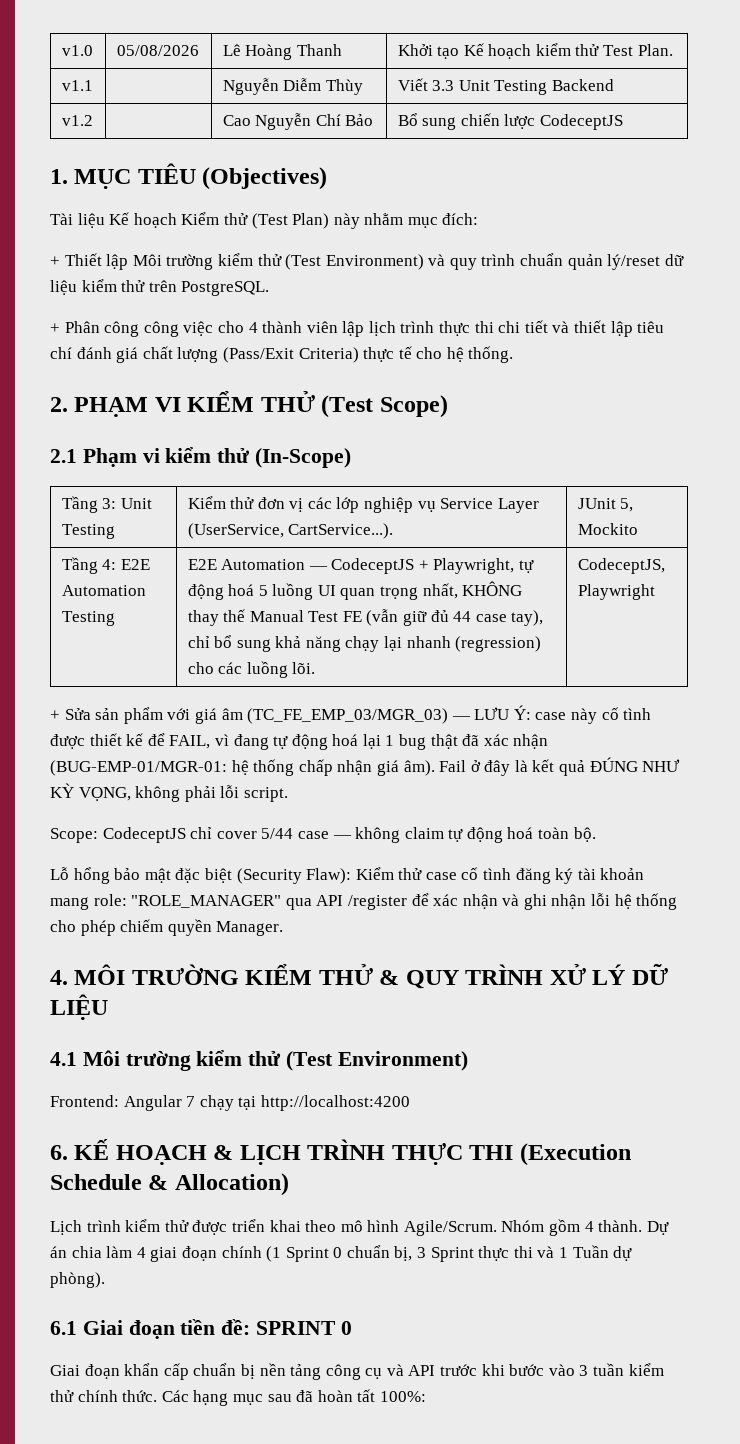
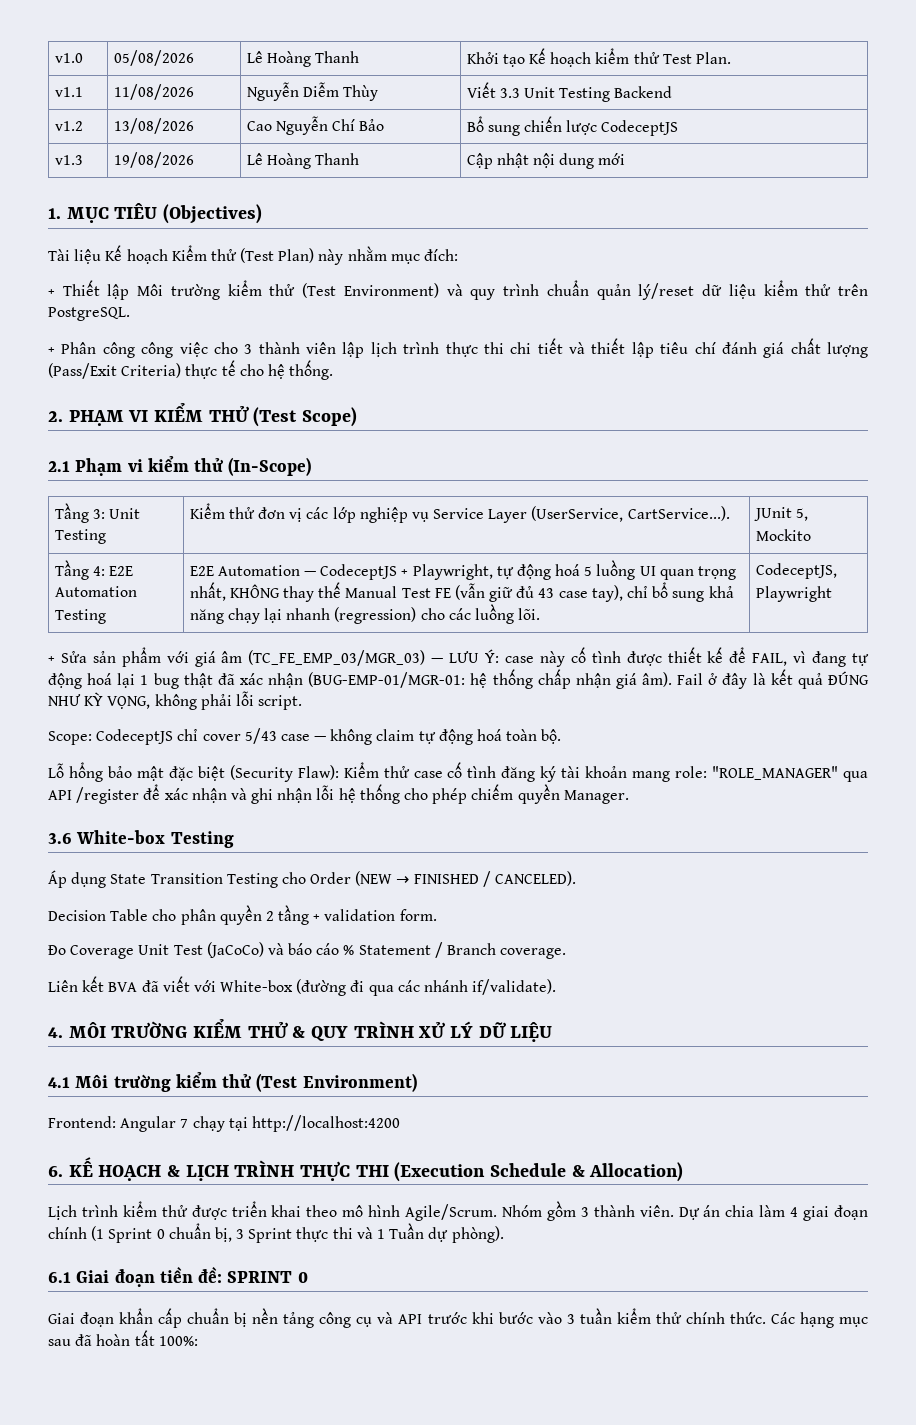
- v1.1 | | Nguyễn Diễm Thùy | Viết 3.3 Unit Testing Backend
+ v1.1 | 11/08/2026 | Nguyễn Diễm Thùy | Viết 3.3 Unit Testing Backend
- v1.2 | | Cao Nguyễn Chí Bảo | Bổ sung chiến lược CodeceptJS
+ v1.2 | 13/08/2026 | Cao Nguyễn Chí Bảo | Bổ sung chiến lược CodeceptJS
+ v1.3 | 19/08/2026 | Lê Hoàng Thanh | Cập nhật nội dung mới
- + Phân công công việc cho 4 thành viên lập lịch trình thực thi chi tiết và thiết lập tiêu chí đánh giá chất lượng (Pass/Exit Criteria) thực tế cho hệ thống.
+ + Phân công công việc cho 3 thành viên lập lịch trình thực thi chi tiết và thiết lập tiêu chí đánh giá chất lượng (Pass/Exit Criteria) thực tế cho hệ thống.
- E2E Automation — CodeceptJS + Playwright, tự động hoá 5 luồng UI quan trọng nhất, KHÔNG thay thế Manual Test FE (vẫn giữ đủ 44 case tay), chỉ bổ sung khả năng chạy lại nhanh (regression) cho các luồng lõi.
+ E2E Automation — CodeceptJS + Playwright, tự động hoá 5 luồng UI quan trọng nhất, KHÔNG thay thế Manual Test FE (vẫn giữ đủ 43 case tay), chỉ bổ sung khả năng chạy lại nhanh (regression) cho các luồng lõi.
- Scope: CodeceptJS chỉ cover 5/44 case — không claim tự động hoá toàn bộ.
+ Scope: CodeceptJS chỉ cover 5/43 case — không claim tự động hoá toàn bộ.
+ 3.6 White-box Testing
+ Áp dụng State Transition Testing cho Order (NEW → FINISHED / CANCELED).
+ Decision Table cho phân quyền 2 tầng + validation form.
+ Đo Coverage Unit Test (JaCoCo) và báo cáo % Statement / Branch coverage.
+ Liên kết BVA đã viết với White-box (đường đi qua các nhánh if/validate).
- Nhóm gồm 4 thành.
+ Nhóm gồm 3 thành viên.

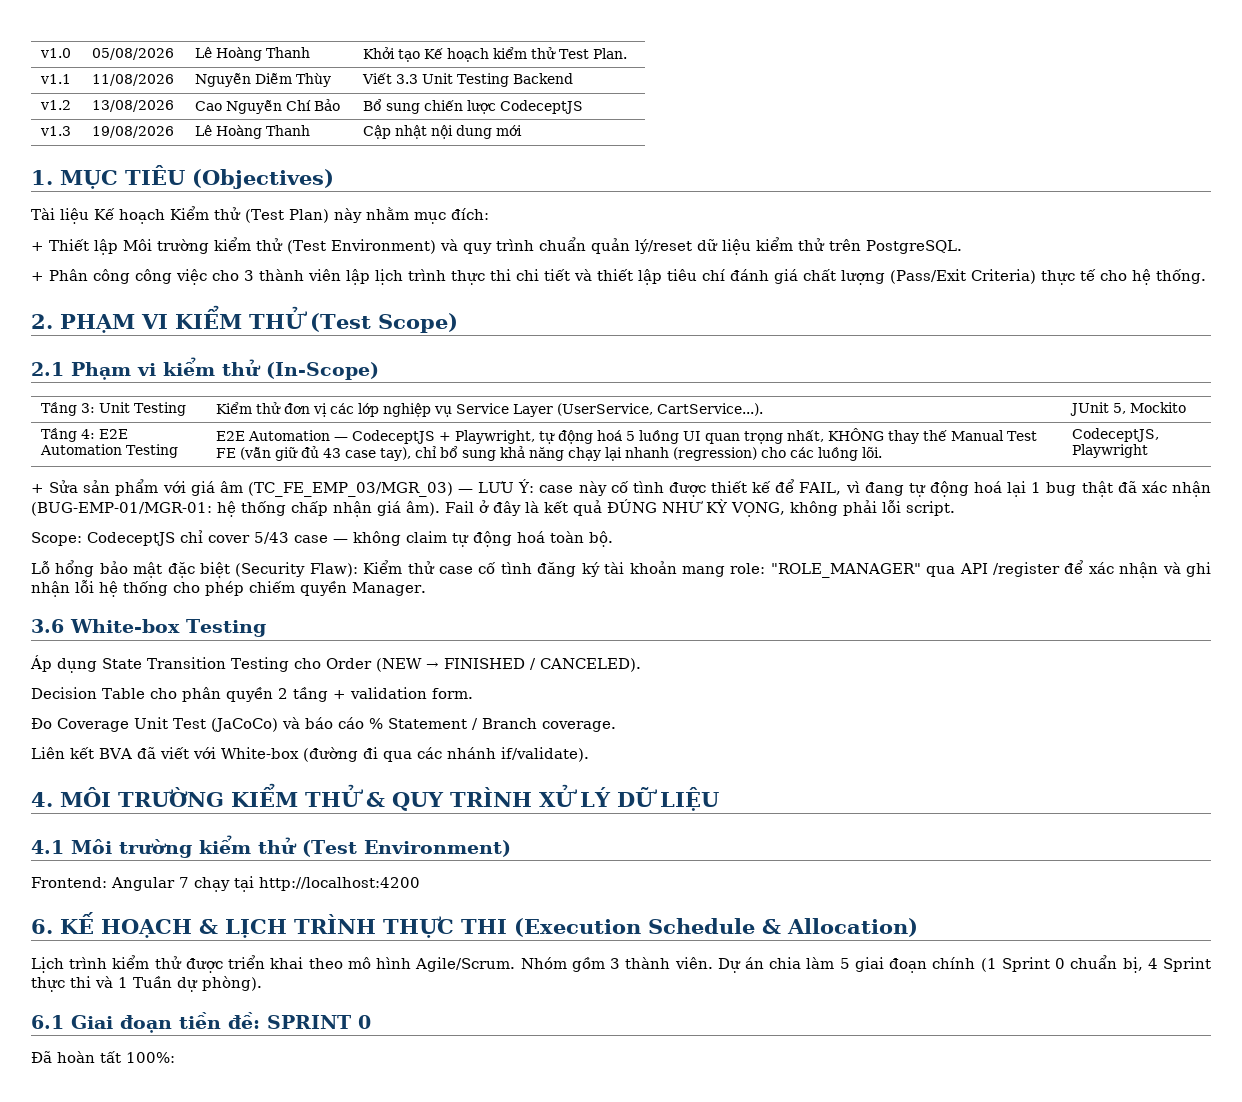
- Dự án chia làm 4 giai đoạn chính (1 Sprint 0 chuẩn bị, 3 Sprint thực thi và 1 Tuần dự phòng).
+ Dự án chia làm 5 giai đoạn chính (1 Sprint 0 chuẩn bị, 4 Sprint thực thi và 1 Tuần dự phòng).
- Giai đoạn khẩn cấp chuẩn bị nền tảng công cụ và API trước khi bước vào 3 tuần kiểm thử chính thức. Các hạng mục sau đã hoàn tất 100%:
+ Đã hoàn tất 100%:

